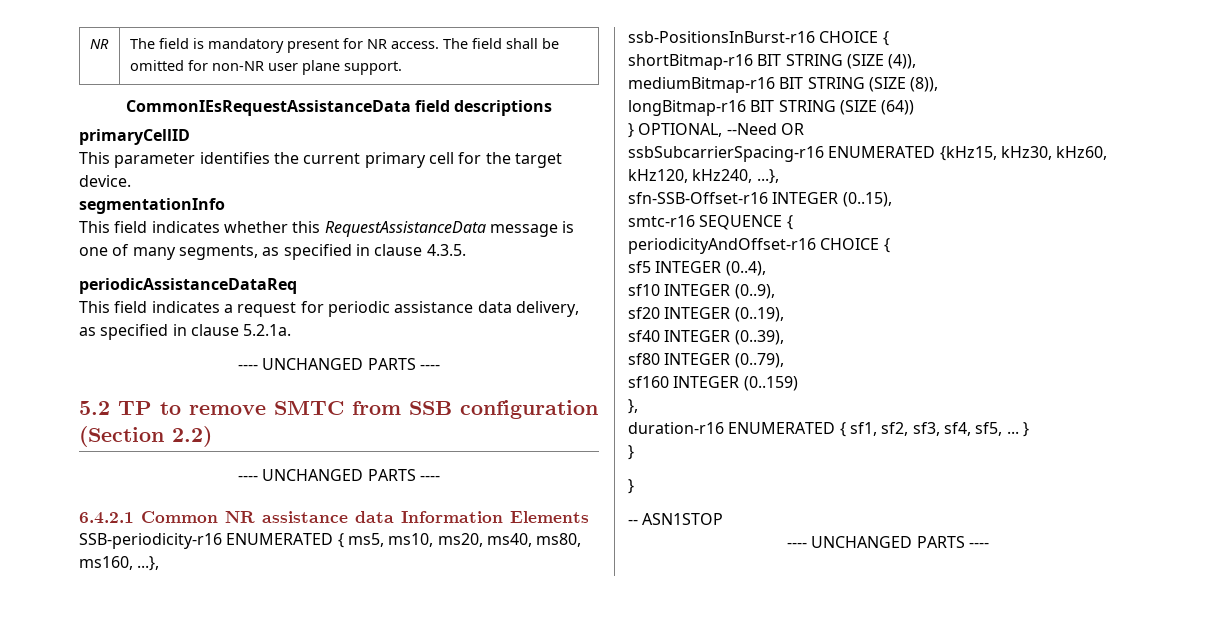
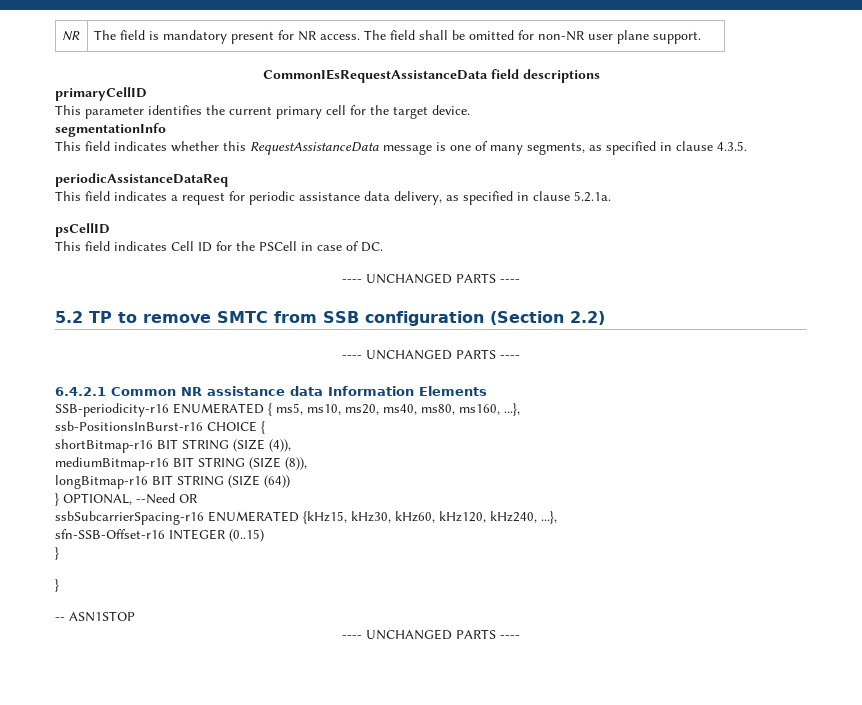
+ psCellID
+ This field indicates Cell ID for the PSCell in case of DC.
- sfn-SSB-Offset-r16 INTEGER (0..15),
- smtc-r16 SEQUENCE {
- periodicityAndOffset-r16 CHOICE {
- sf5 INTEGER (0..4),
- sf10 INTEGER (0..9),
- sf20 INTEGER (0..19),
- sf40 INTEGER (0..39),
- sf80 INTEGER (0..79),
- sf160 INTEGER (0..159)
- },
- duration-r16 ENUMERATED { sf1, sf2, sf3, sf4, sf5, ... }
+ sfn-SSB-Offset-r16 INTEGER (0..15)

